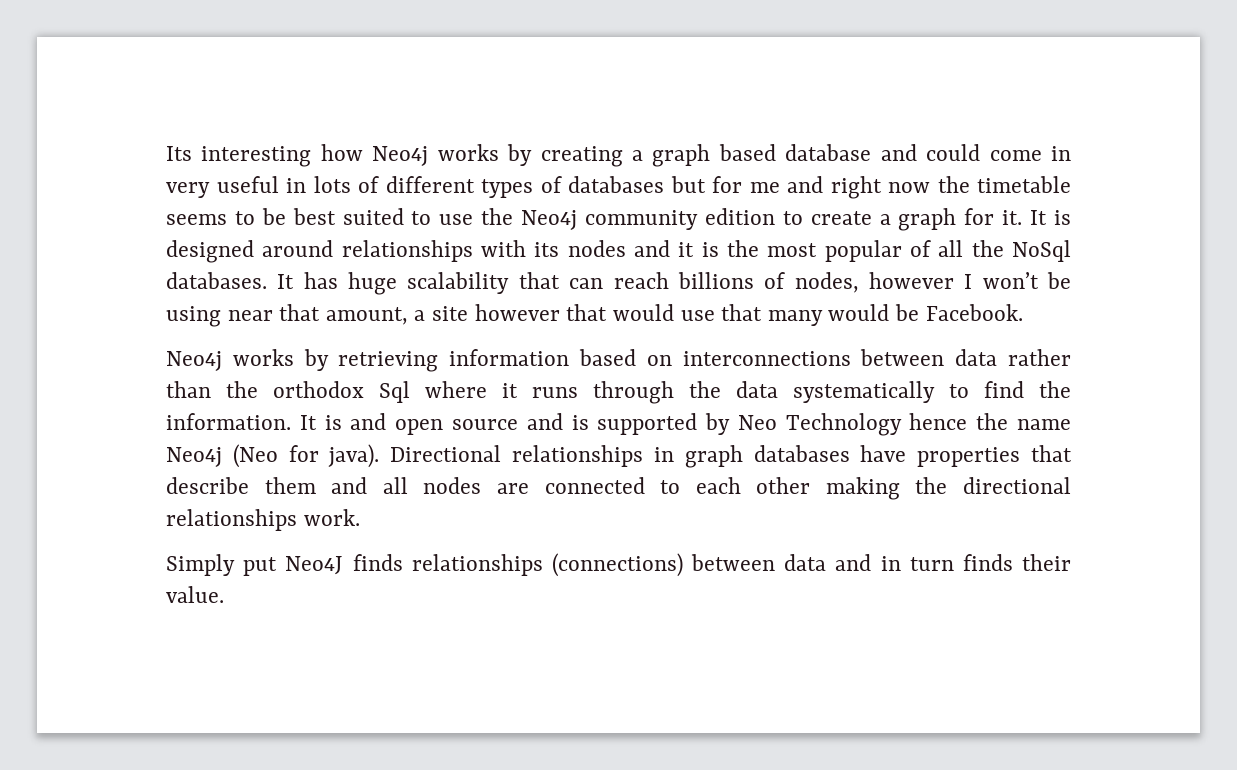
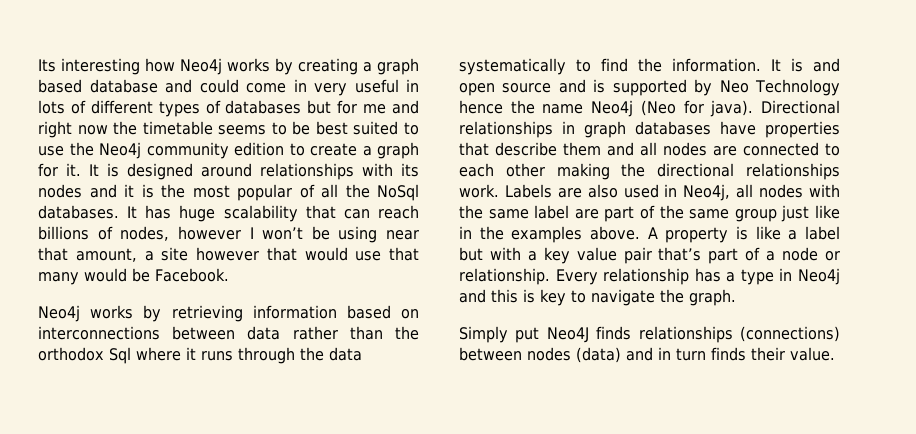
+ Labels are also used in Neo4j, all nodes with the same label are part of the same group just like in the examples above. A property is like a label but with a key value pair that’s part of a node or relationship. Every relationship has a type in Neo4j and this is key to navigate the graph.
- Simply put Neo4J finds relationships (connections) between data and in turn finds their value.
+ Simply put Neo4J finds relationships (connections) between nodes (data) and in turn finds their value.

